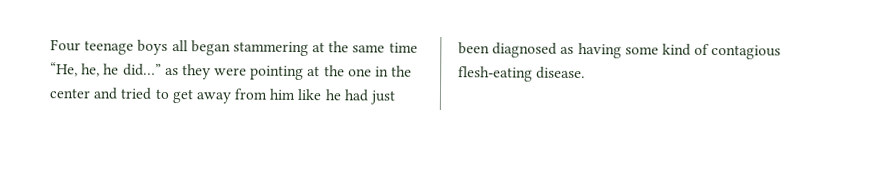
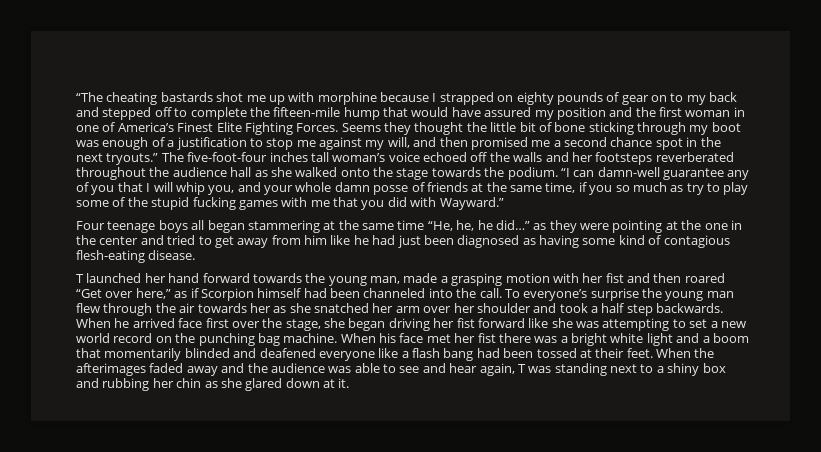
+ “The cheating bastards shot me up with morphine because I strapped on eighty pounds of gear on to my back and stepped off to complete the fifteen-mile hump that would have assured my position and the first woman in one of America’s Finest Elite Fighting Forces. Seems they thought the little bit of bone sticking through my boot was enough of a justification to stop me against my will, and then promised me a second chance spot in the next tryouts.” The five-foot-four inches tall woman’s voice echoed off the walls and her footsteps reverberated throughout the audience hall as she walked onto the stage towards the podium. “I can damn-well guarantee any of you that I will whip you, and your whole damn posse of friends at the same time, if you so much as try to play some of the stupid fucking games with me that you did with Wayward.”
+ T launched her hand forward towards the young man, made a grasping motion with her fist and then roared “Get over here,” as if Scorpion himself had been channeled into the call. To everyone’s surprise the young man flew through the air towards her as she snatched her arm over her shoulder and took a half step backwards. When he arrived face first over the stage, she began driving her fist forward like she was attempting to set a new world record on the punching bag machine. When his face met her fist there was a bright white light and a boom that momentarily blinded and deafened everyone like a flash bang had been tossed at their feet. When the afterimages faded away and the audience was able to see and hear again, T was standing next to a shiny box and rubbing her chin as she glared down at it.

